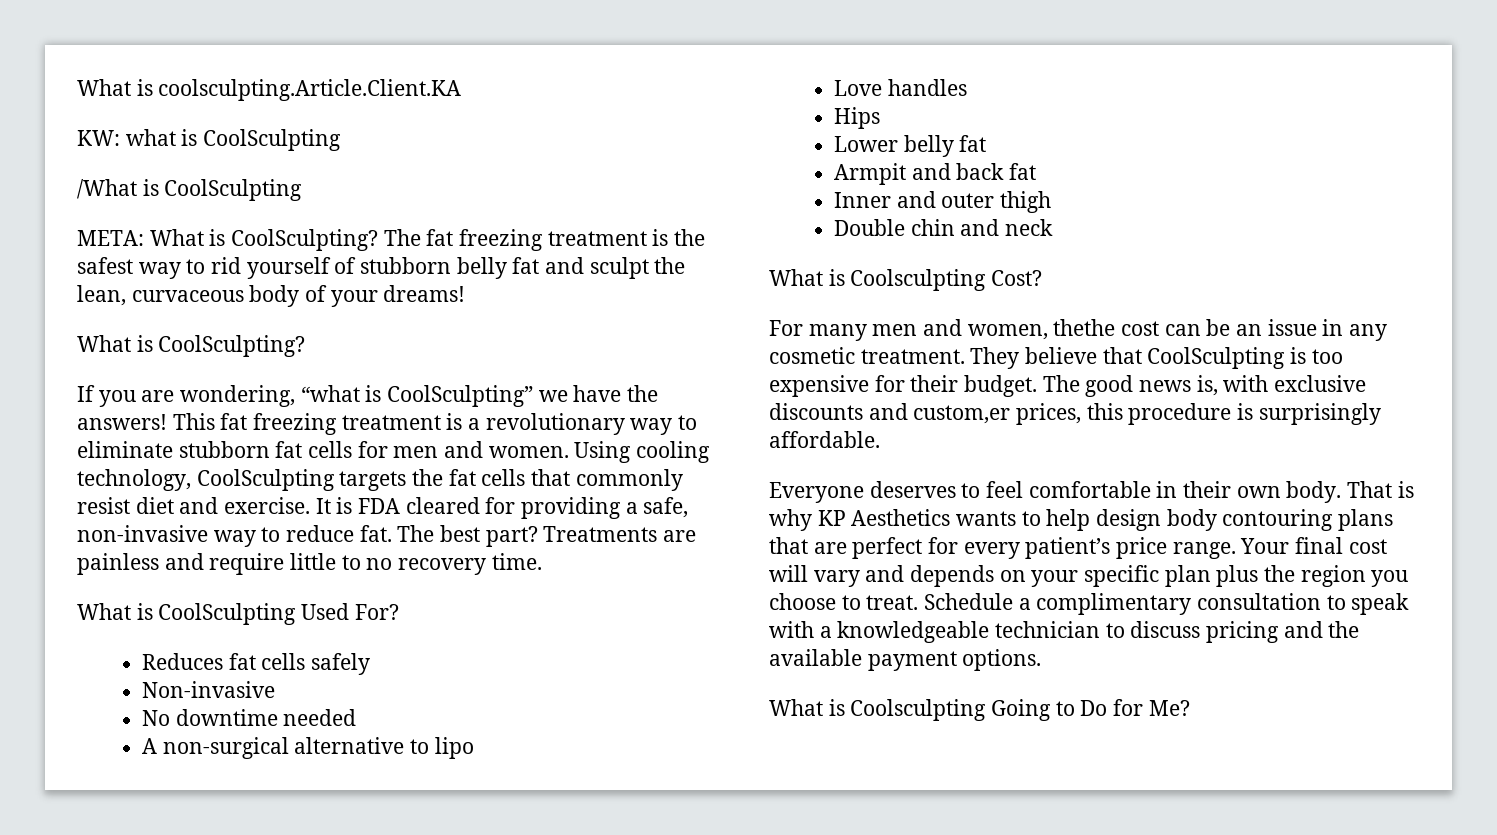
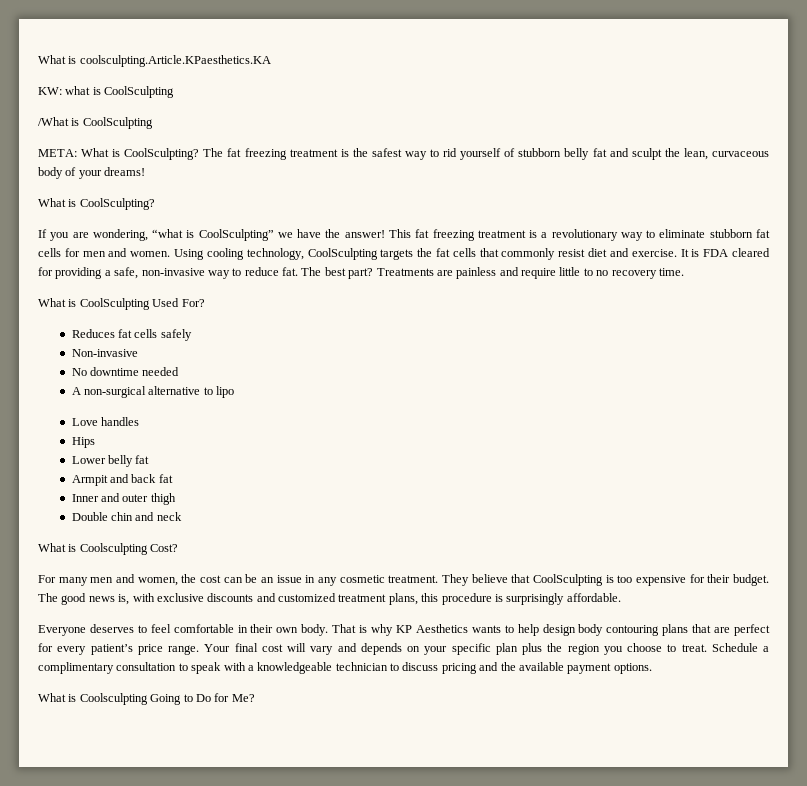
- What is coolsculpting.Article.Client.KA
+ What is coolsculpting.Article.KPaesthetics.KA
- If you are wondering, “what is CoolSculpting” we have the answers!
+ If you are wondering, “what is CoolSculpting” we have the answer!
- For many men and women, thethe cost can be an issue in any cosmetic treatment.
+ For many men and women, the cost can be an issue in any cosmetic treatment.
- The good news is, with exclusive discounts and custom,er prices, this procedure is surprisingly affordable.
+ The good news is, with exclusive discounts and customized treatment plans, this procedure is surprisingly affordable.

